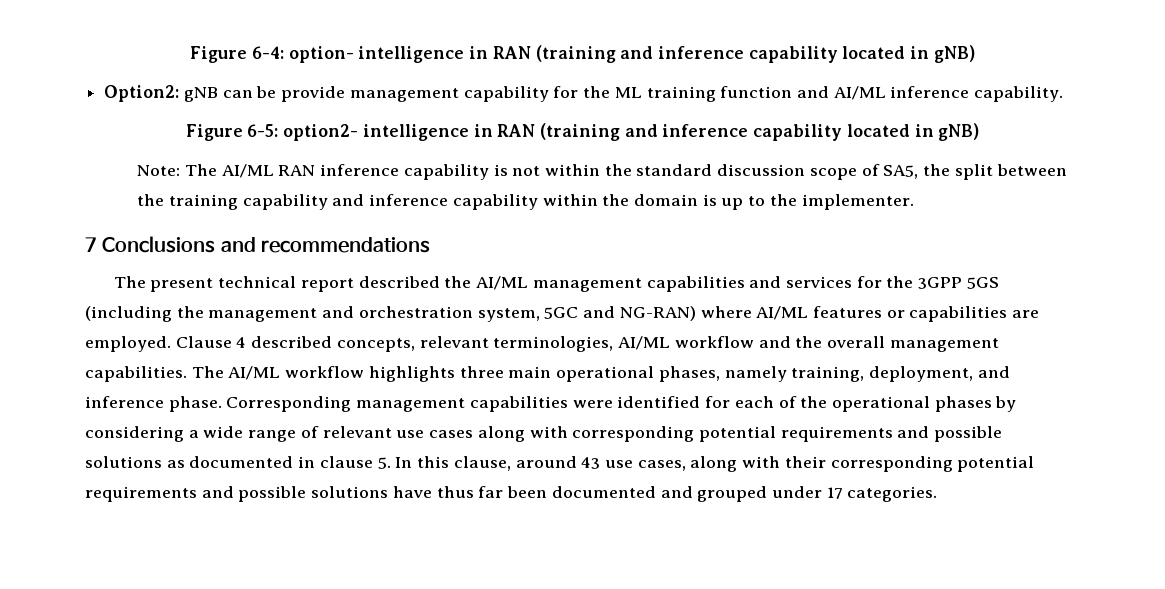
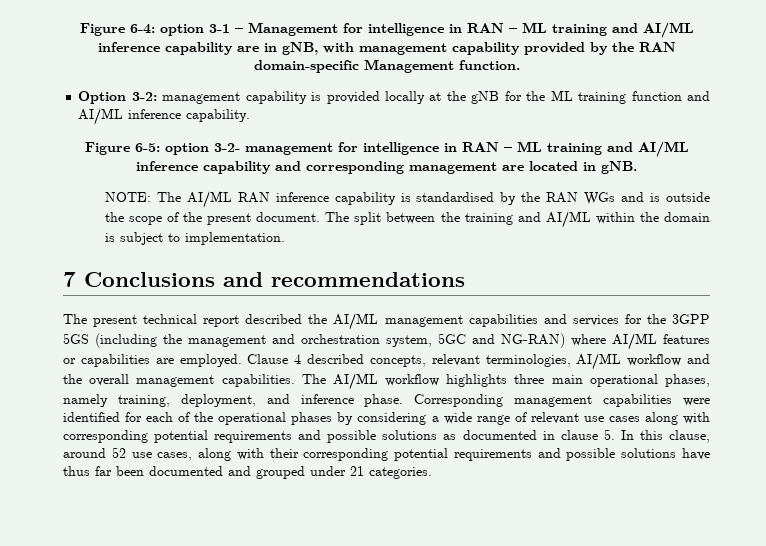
- Figure 6-4: option- intelligence in RAN (training and inference capability located in gNB)
- Option2: gNB can be provide management capability for the ML training function and AI/ML inference capability.
+ Figure 6-4: option 3-1 – Management for intelligence in RAN – ML training and AI/ML inference capability are in gNB, with management capability provided by the RAN domain-specific Management function.
+ Option 3-2: management capability is provided locally at the gNB for the ML training function and AI/ML inference capability.
- Figure 6-5: option2- intelligence in RAN (training and inference capability located in gNB)
- Note: The AI/ML RAN inference capability is not within the standard discussion scope of SA5, the split between the training capability and inference capability within the domain is up to the implementer.
+ Figure 6-5: option 3-2- management for intelligence in RAN – ML training and AI/ML inference capability and corresponding management are located in gNB.
+ NOTE: The AI/ML RAN inference capability is standardised by the RAN WGs and is outside the scope of the present document. The split between the training and AI/ML within the domain is subject to implementation.
- Corresponding management capabilities were identified for each of the operational phases by considering a wide range of relevant use cases along with corresponding potential requirements and possible solutions as documented in clause 5. In this clause, around 43 use cases, along with their corresponding potential requirements and possible solutions have thus far been documented and grouped under 17 categories.
+ Corresponding management capabilities were identified for each of the operational phases by considering a wide range of relevant use cases along with corresponding potential requirements and possible solutions as documented in clause 5. In this clause, around 52 use cases, along with their corresponding potential requirements and possible solutions have thus far been documented and grouped under 21 categories.

